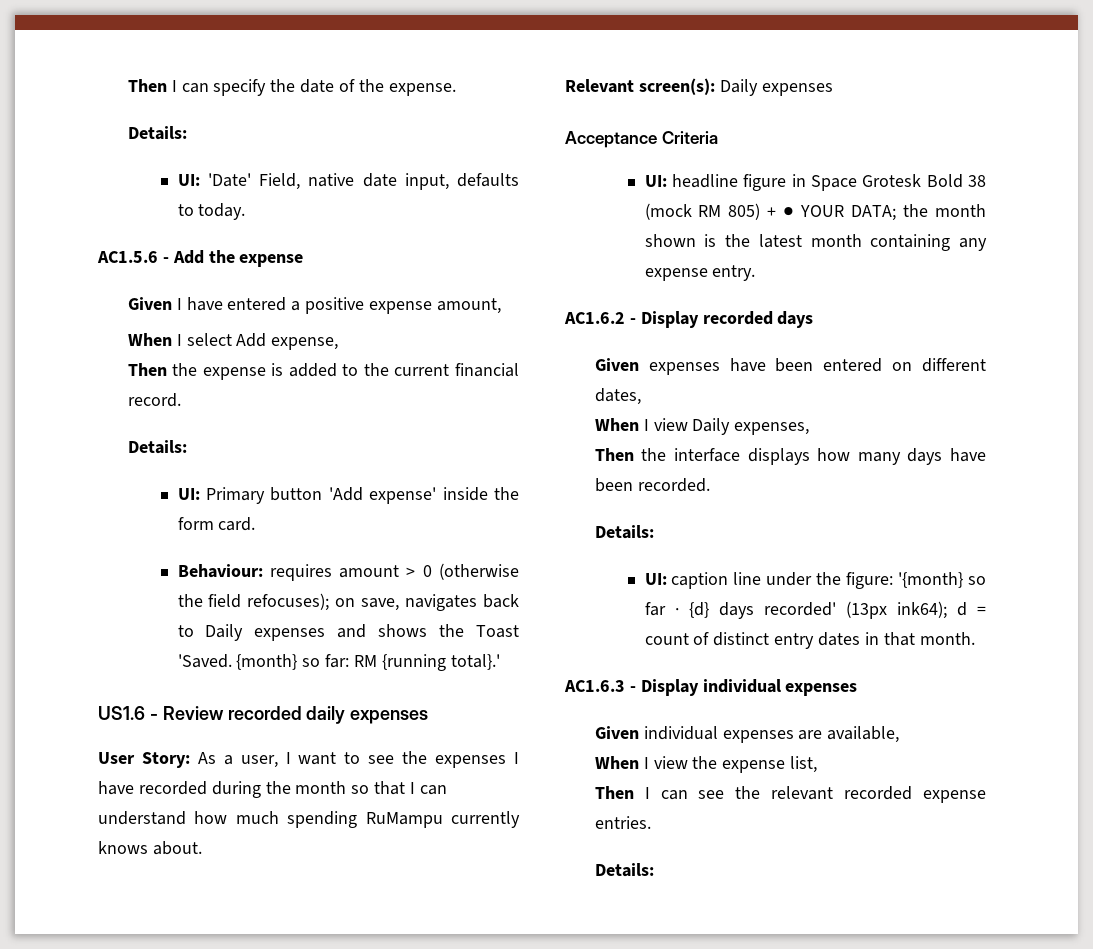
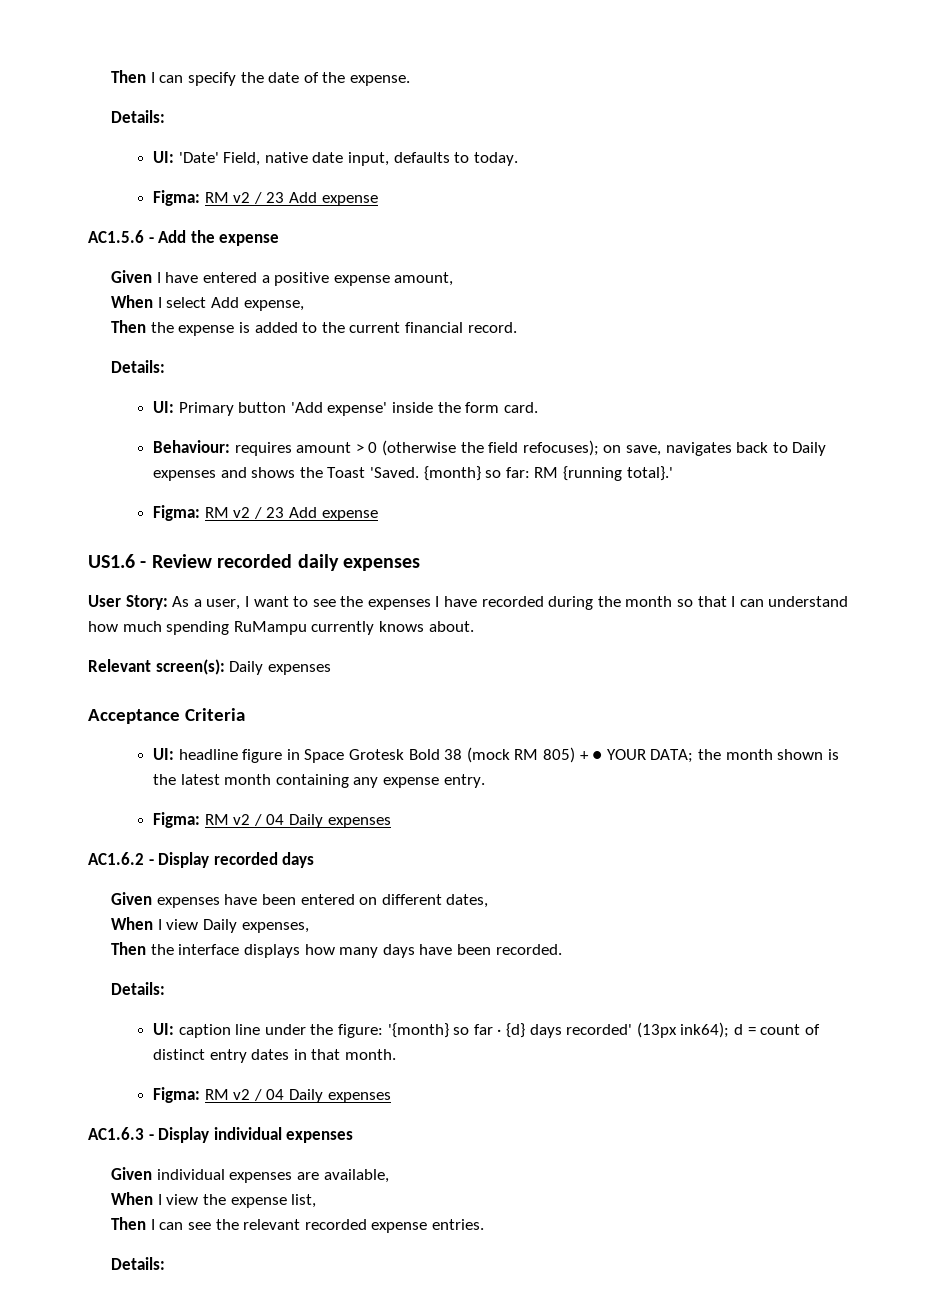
  UI: 'Date' Field, native date input, defaults to today.
+ Figma: RM v2 / 23 Add expense
  {month} so far: RM {running total}.'
+ Figma: RM v2 / 23 Add expense
  UI: headline figure in Space Grotesk Bold 38 (mock RM 805) + ● YOUR DATA; the month shown is the latest month containing any expense entry.
+ Figma: RM v2 / 04 Daily expenses
  UI: caption line under the figure: '{month} so far · {d} days recorded' (13px ink64); d = count of distinct entry dates in that month.
+ Figma: RM v2 / 04 Daily expenses

